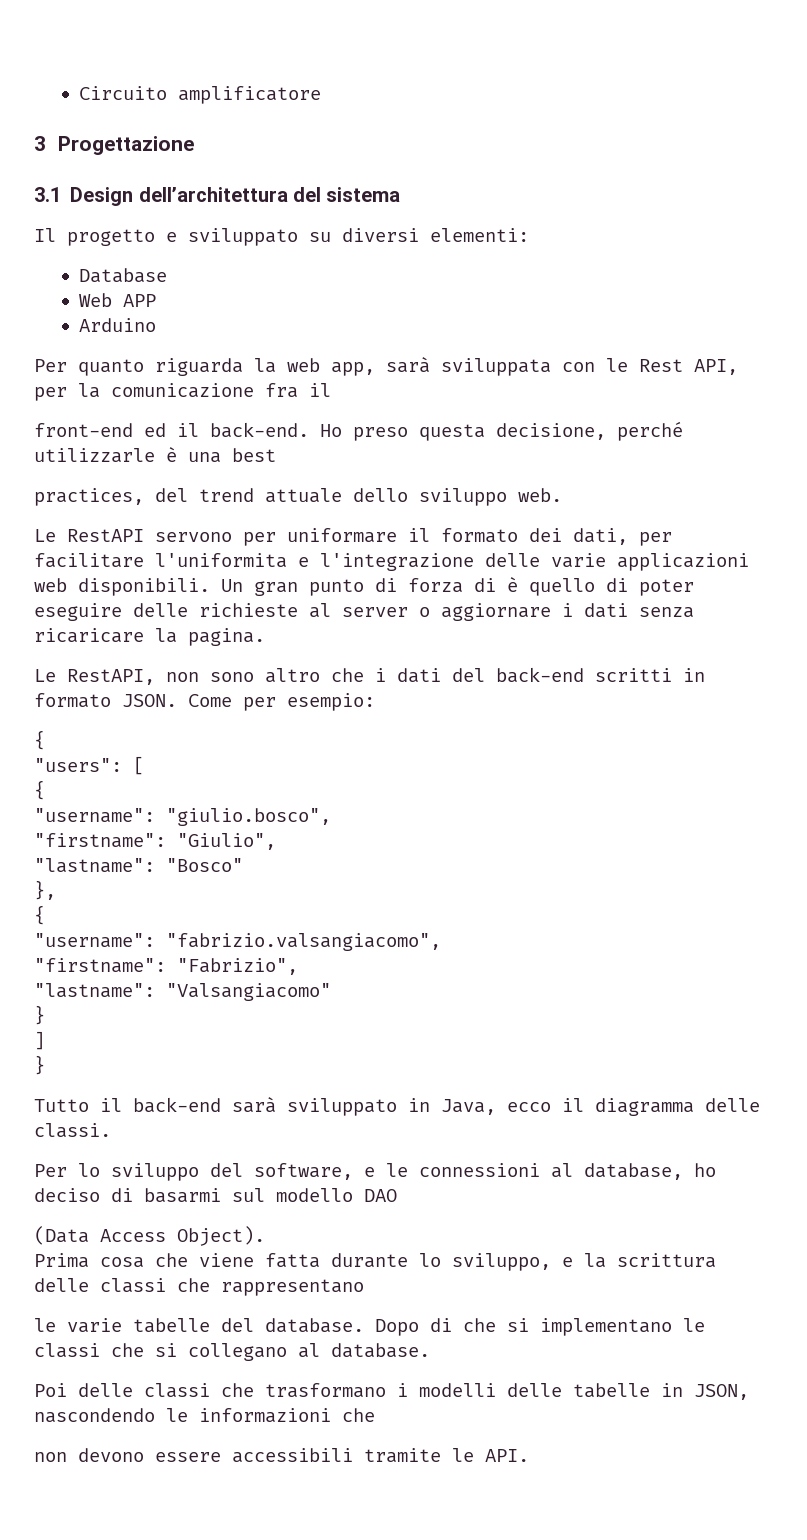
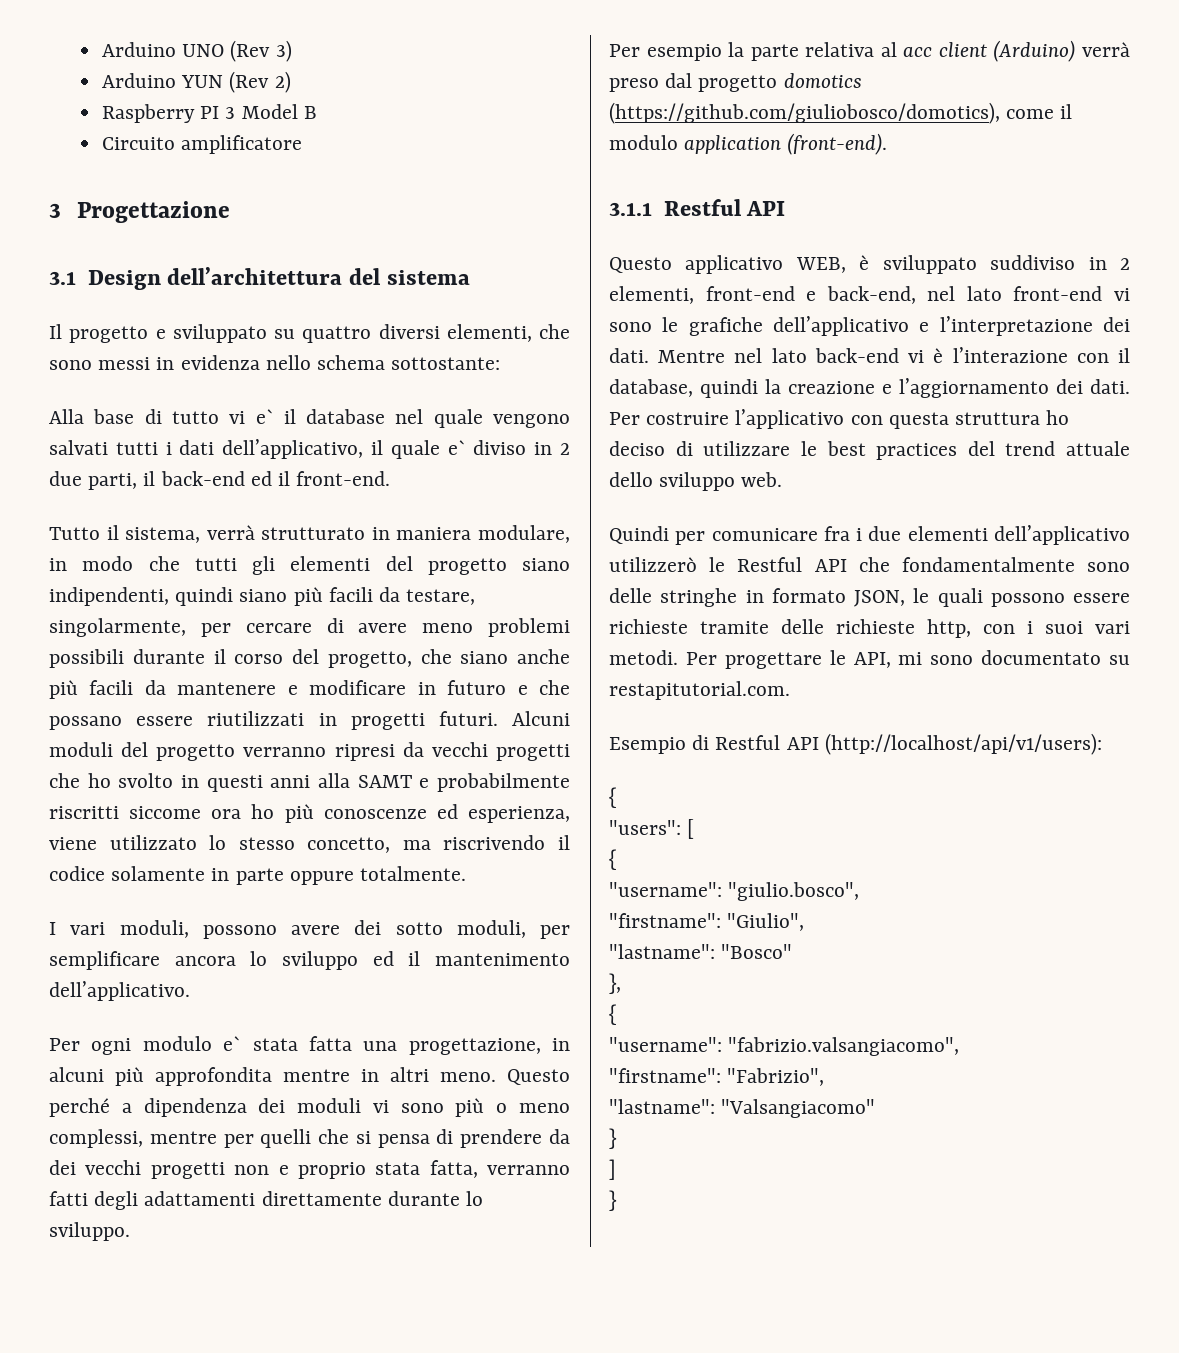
+ Arduino UNO (Rev 3)
+ Arduino YUN (Rev 2)
+ Raspberry PI 3 Model B
- Il progetto e sviluppato su diversi elementi:
- Database
- Web APP
- Arduino
- Per quanto riguarda la web app, sarà sviluppata con le Rest API, per la comunicazione fra il
- front-end ed il back-end. Ho preso questa decisione, perché utilizzarle è una best
- practices, del trend attuale dello sviluppo web.
+ Il progetto e sviluppato su quattro diversi elementi, che sono messi in evidenza nello schema sottostante:
+ Alla base di tutto vi e` il database nel quale vengono salvati tutti i dati dell’applicativo, il quale e` diviso in 2 due parti, il back-end ed il front-end.
+ Tutto il sistema, verrà strutturato in maniera modulare, in modo che tutti gli elementi del progetto siano indipendenti, quindi siano più facili da testare, singolarmente, per cercare di avere meno problemi possibili durante il corso del progetto, che siano anche più facili da mantenere e modificare in futuro e che possano essere riutilizzati in progetti futuri. Alcuni moduli del progetto verranno ripresi da vecchi progetti che ho svolto in questi anni alla SAMT e probabilmente riscritti siccome ora ho più conoscenze ed esperienza, viene utilizzato lo stesso concetto, ma riscrivendo il codice solamente in parte oppure totalmente.
+ I vari moduli, possono avere dei sotto moduli, per semplificare ancora lo sviluppo ed il mantenimento dell’applicativo.
+ Per ogni modulo e` stata fatta una progettazione, in alcuni più approfondita mentre in altri meno. Questo perché a dipendenza dei moduli vi sono più o meno complessi, mentre per quelli che si pensa di prendere da dei vecchi progetti non e proprio stata fatta, verranno fatti degli adattamenti direttamente durante lo sviluppo.
+ Per esempio la parte relativa al acc client (Arduino) verrà preso dal progetto domotics (https://github.com/giuliobosco/domotics), come il modulo application (front-end).
+ 3.1.1 Restful API
+ Questo applicativo WEB, è sviluppato suddiviso in 2 elementi, front-end e back-end, nel lato front-end vi sono le grafiche dell’applicativo e l’interpretazione dei dati. Mentre nel lato back-end vi è l’interazione con il database, quindi la creazione e l’aggiornamento dei dati. Per costruire l’applicativo con questa struttura ho deciso di utilizzare le best practices del trend attuale dello sviluppo web.
- Le RestAPI servono per uniformare il formato dei dati, per facilitare l'uniformita e l'integrazione delle varie applicazioni web disponibili. Un gran punto di forza di è quello di poter eseguire delle richieste al server o aggiornare i dati senza ricaricare la pagina.
- Le RestAPI, non sono altro che i dati del back-end scritti in formato JSON. Come per esempio:
+ Quindi per comunicare fra i due elementi dell’applicativo utilizzerò le Restful API che fondamentalmente sono delle stringhe in formato JSON, le quali possono essere richieste tramite delle richieste http, con i suoi vari metodi. Per progettare le API, mi sono documentato su restapitutorial.com.
+ Esempio di Restful API (http://localhost/api/v1/users):
- Tutto il back-end sarà sviluppato in Java, ecco il diagramma delle classi.
- Per lo sviluppo del software, e le connessioni al database, ho deciso di basarmi sul modello DAO
- (Data Access Object).
- Prima cosa che viene fatta durante lo sviluppo, e la scrittura delle classi che rappresentano
- le varie tabelle del database. Dopo di che si implementano le classi che si collegano al database.
- Poi delle classi che trasformano i modelli delle tabelle in JSON, nascondendo le informazioni che
- non devono essere accessibili tramite le API.

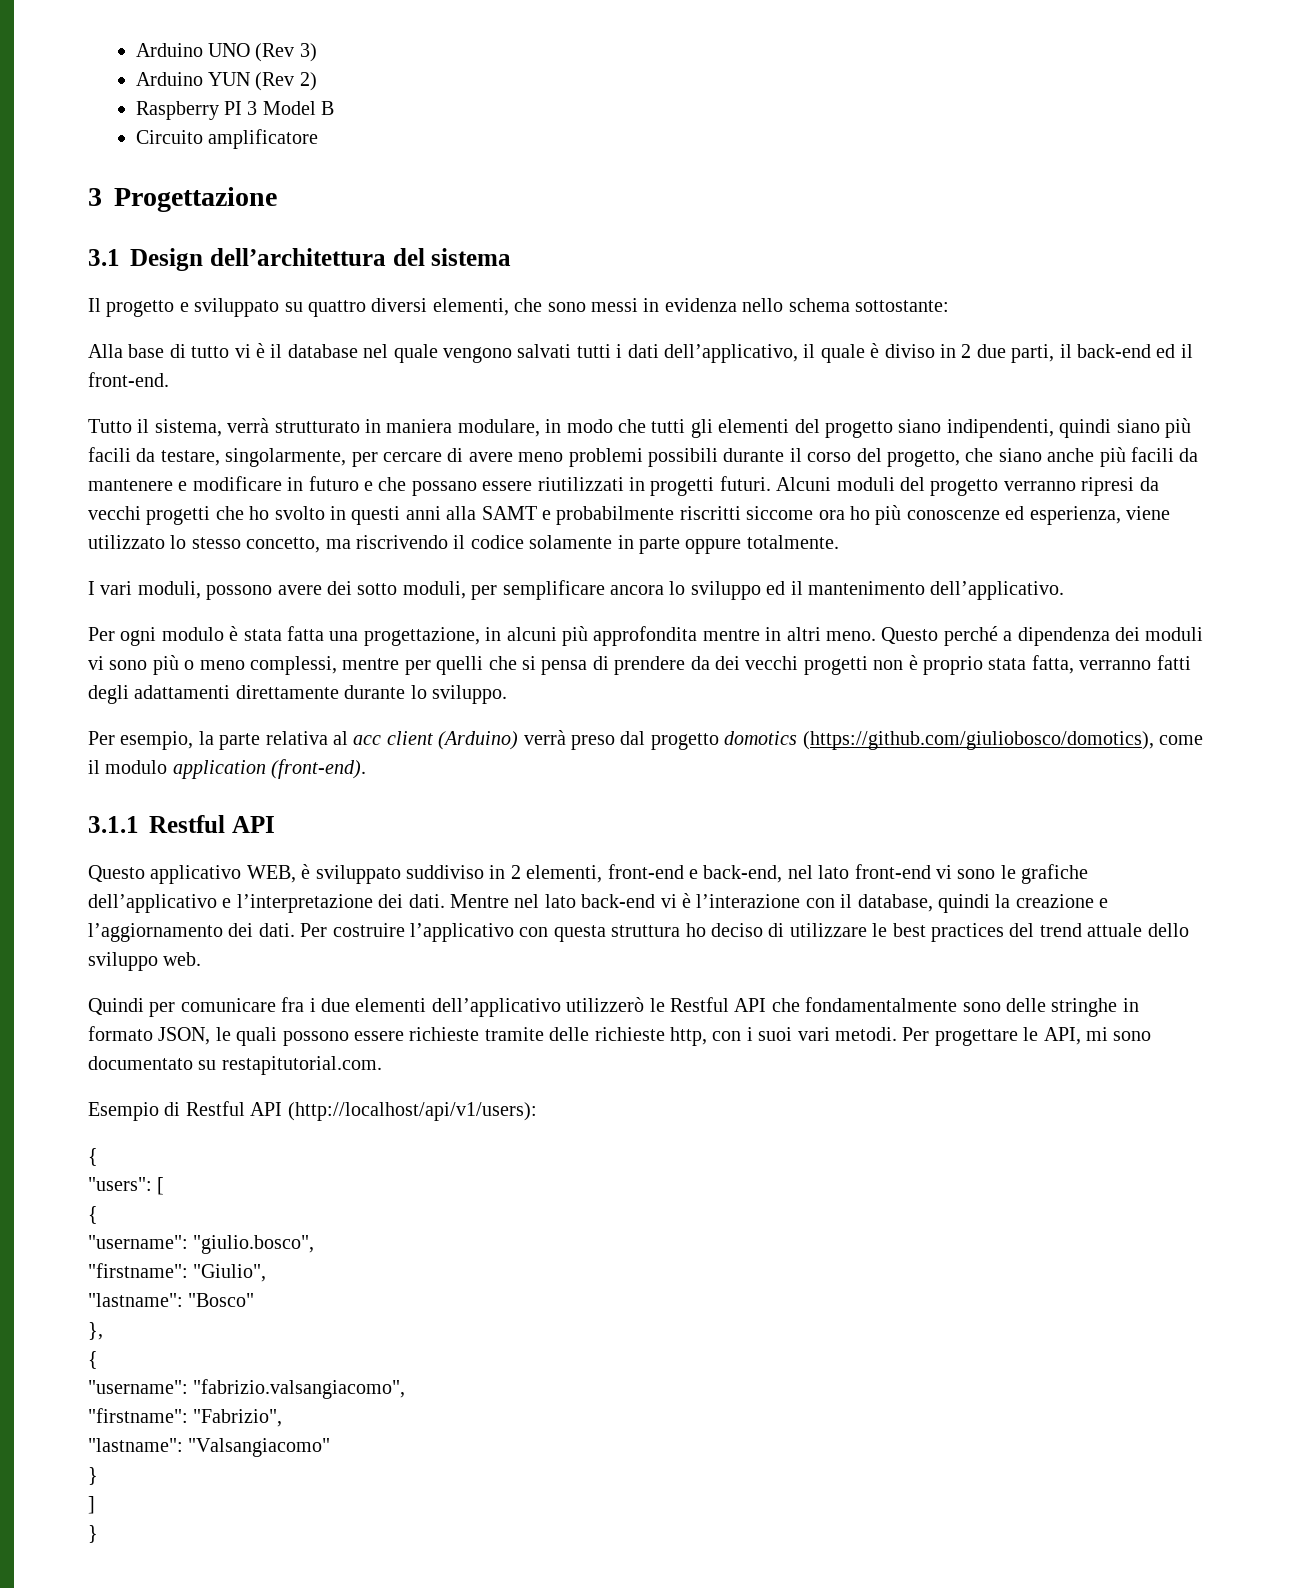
- Alla base di tutto vi e` il database nel quale vengono salvati tutti i dati dell’applicativo, il quale e` diviso in 2 due parti, il back-end ed il front-end.
+ Alla base di tutto vi è il database nel quale vengono salvati tutti i dati dell’applicativo, il quale è diviso in 2 due parti, il back-end ed il front-end.
- Per ogni modulo e` stata fatta una progettazione, in alcuni più approfondita mentre in altri meno.
+ Per ogni modulo è stata fatta una progettazione, in alcuni più approfondita mentre in altri meno.
- Questo perché a dipendenza dei moduli vi sono più o meno complessi, mentre per quelli che si pensa di prendere da dei vecchi progetti non e proprio stata fatta, verranno fatti degli adattamenti direttamente durante lo sviluppo.
+ Questo perché a dipendenza dei moduli vi sono più o meno complessi, mentre per quelli che si pensa di prendere da dei vecchi progetti non è proprio stata fatta, verranno fatti degli adattamenti direttamente durante lo sviluppo.
- Per esempio la parte relativa al acc client (Arduino) verrà preso dal progetto domotics (https://github.com/giuliobosco/domotics), come il modulo application (front-end).
+ Per esempio, la parte relativa al acc client (Arduino) verrà preso dal progetto domotics (https://github.com/giuliobosco/domotics), come il modulo application (front-end).

